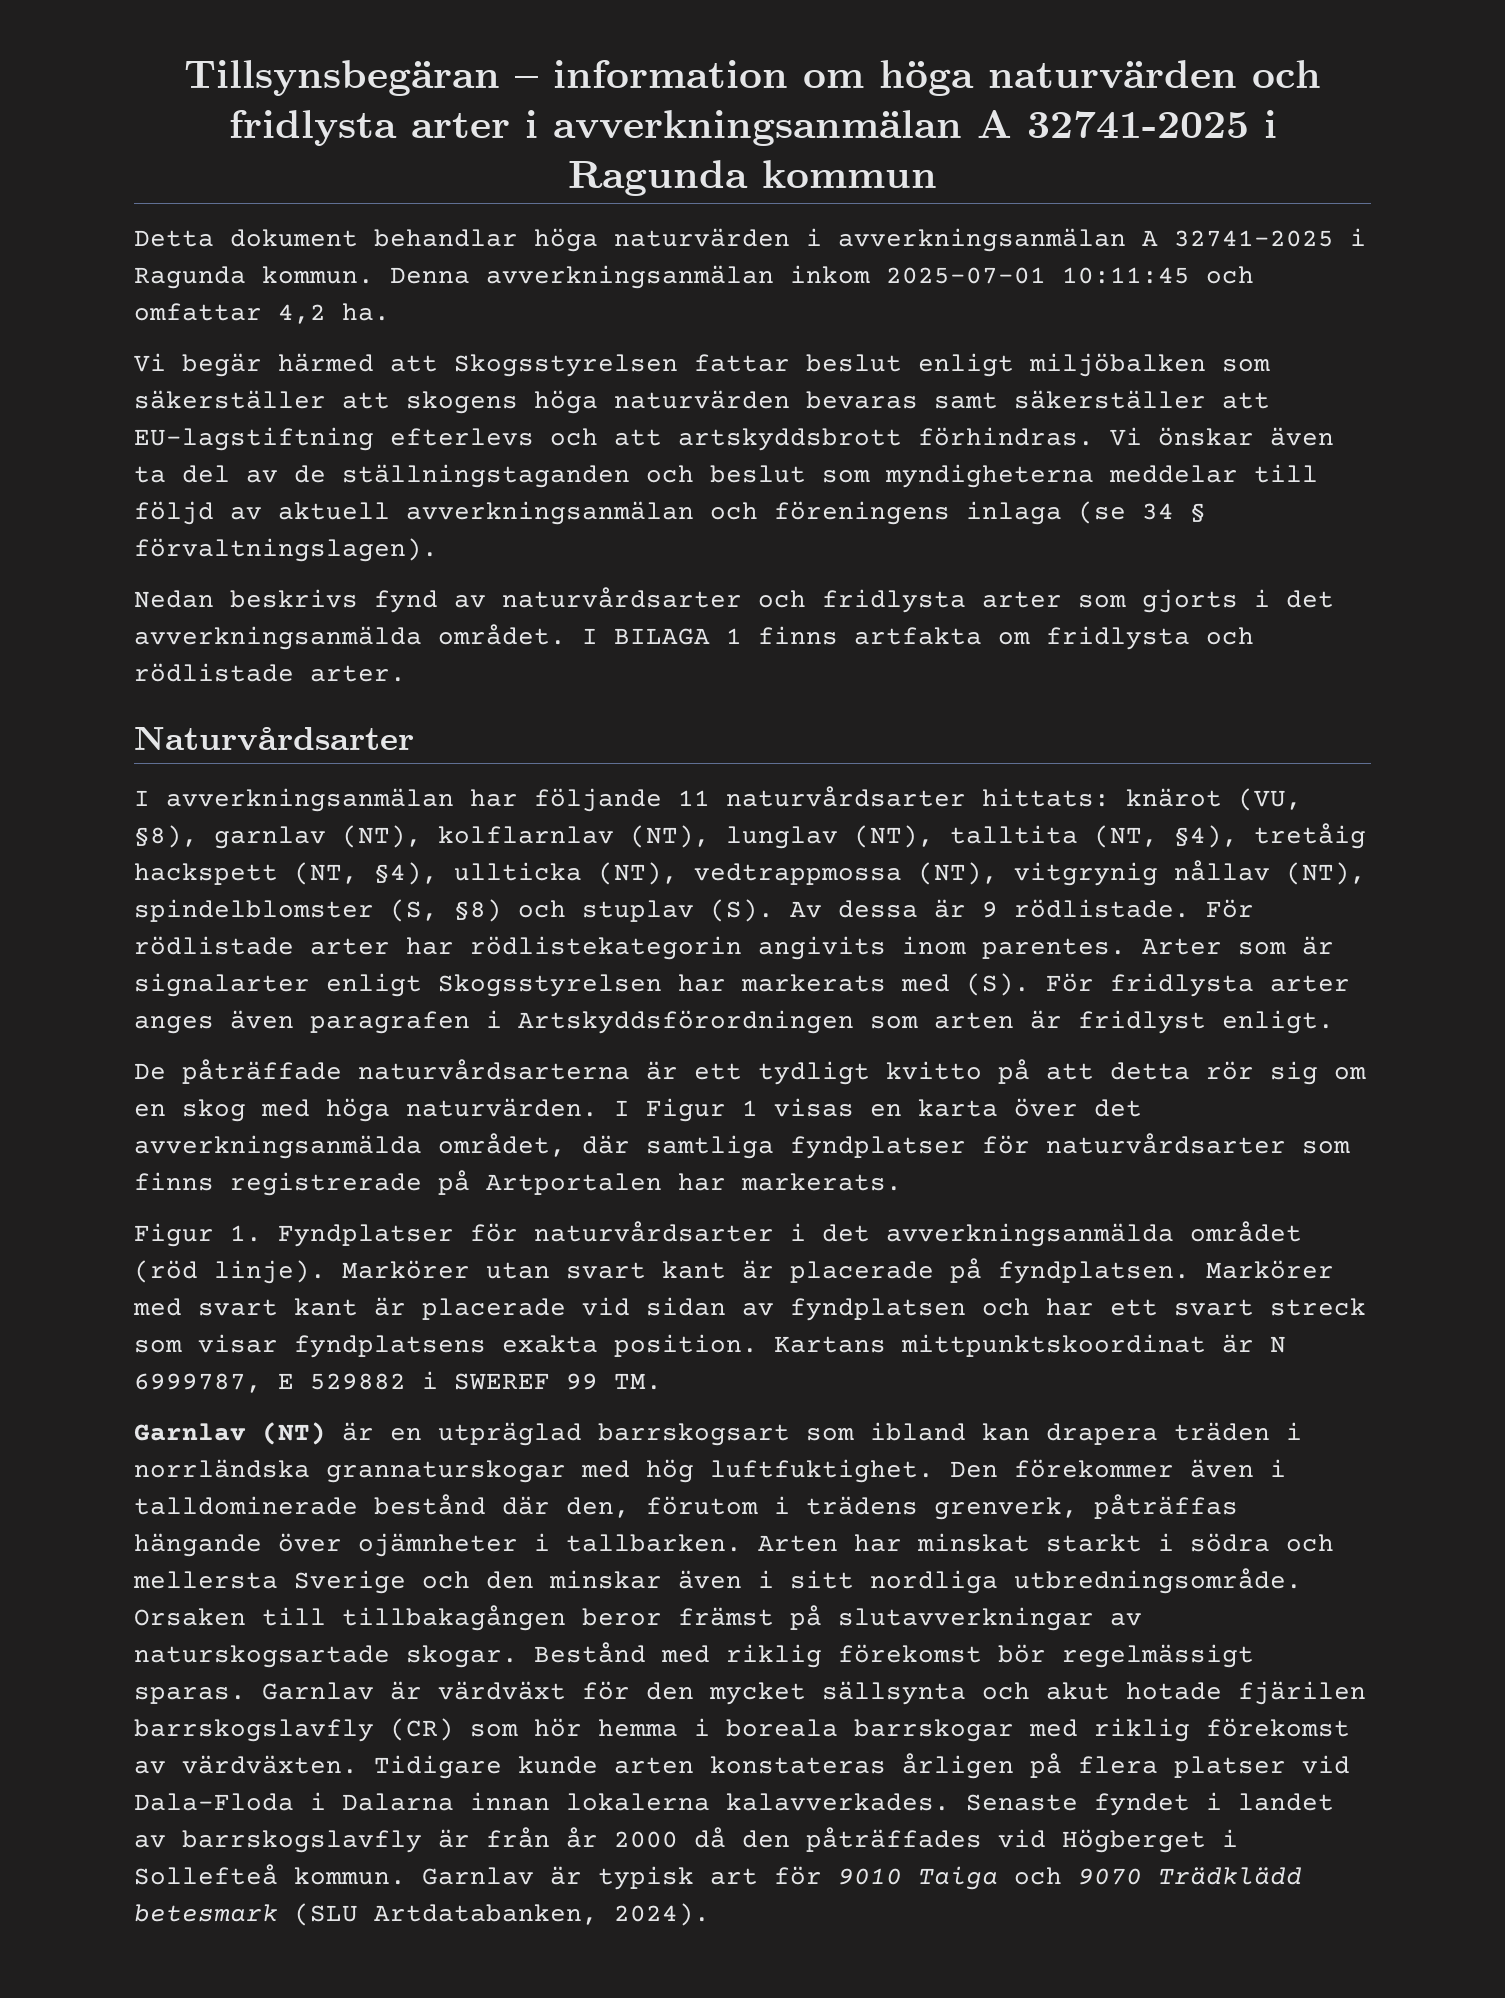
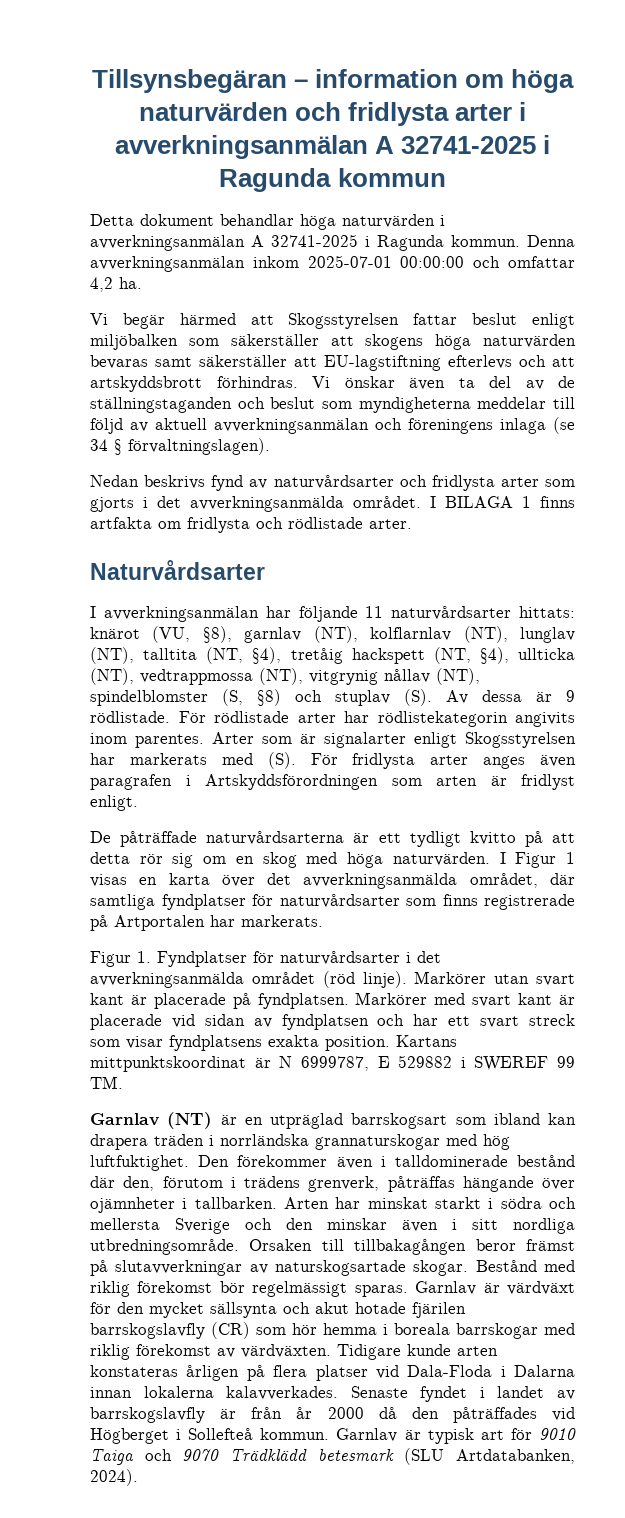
- Denna avverkningsanmälan inkom 2025-07-01 10:11:45 och omfattar 4,2 ha.
+ Denna avverkningsanmälan inkom 2025-07-01 00:00:00 och omfattar 4,2 ha.

